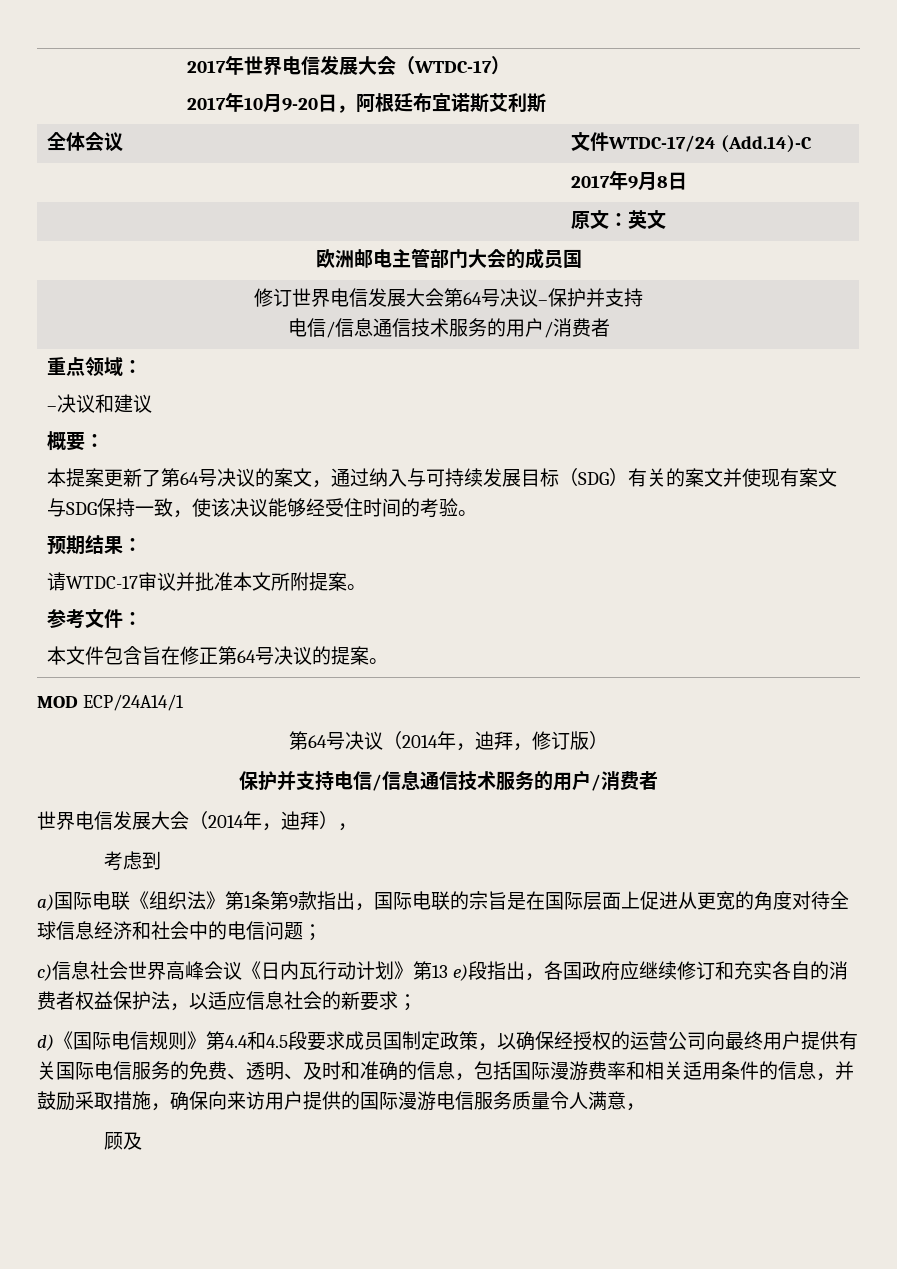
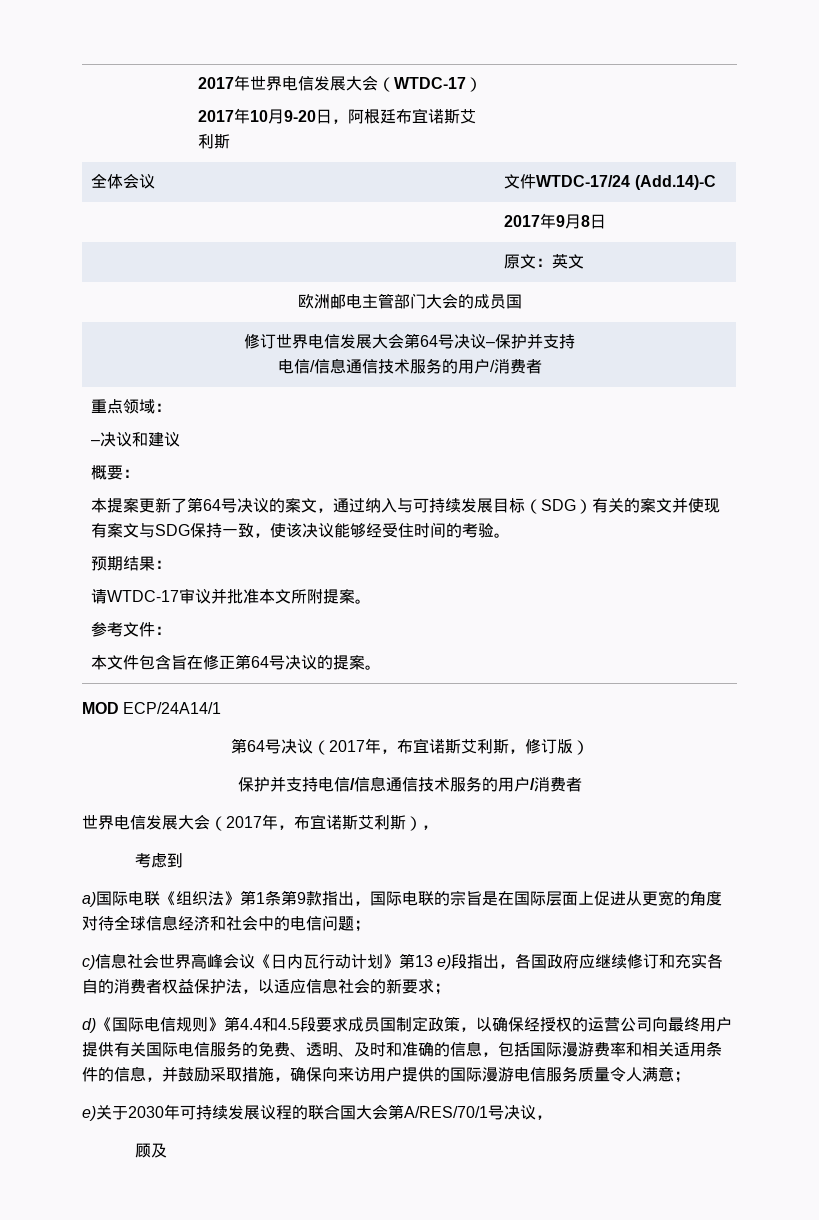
- 第64号决议（2014年，迪拜，修订版）
+ 第64号决议（2017年，布宜诺斯艾利斯，修订版）
- 世界电信发展大会（2014年，迪拜），
+ 世界电信发展大会（2017年，布宜诺斯艾利斯），
- d)《国际电信规则》第4.4和4.5段要求成员国制定政策，以确保经授权的运营公司向最终用户提供有关国际电信服务的免费、透明、及时和准确的信息，包括国际漫游费率和相关适用条件的信息，并鼓励采取措施，确保向来访用户提供的国际漫游电信服务质量令人满意，
+ d)《国际电信规则》第4.4和4.5段要求成员国制定政策，以确保经授权的运营公司向最终用户提供有关国际电信服务的免费、透明、及时和准确的信息，包括国际漫游费率和相关适用条件的信息，并鼓励采取措施，确保向来访用户提供的国际漫游电信服务质量令人满意；
+ e)关于2030年可持续发展议程的联合国大会第A/RES/70/1号决议，

